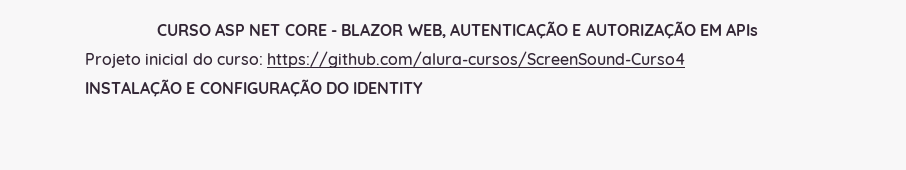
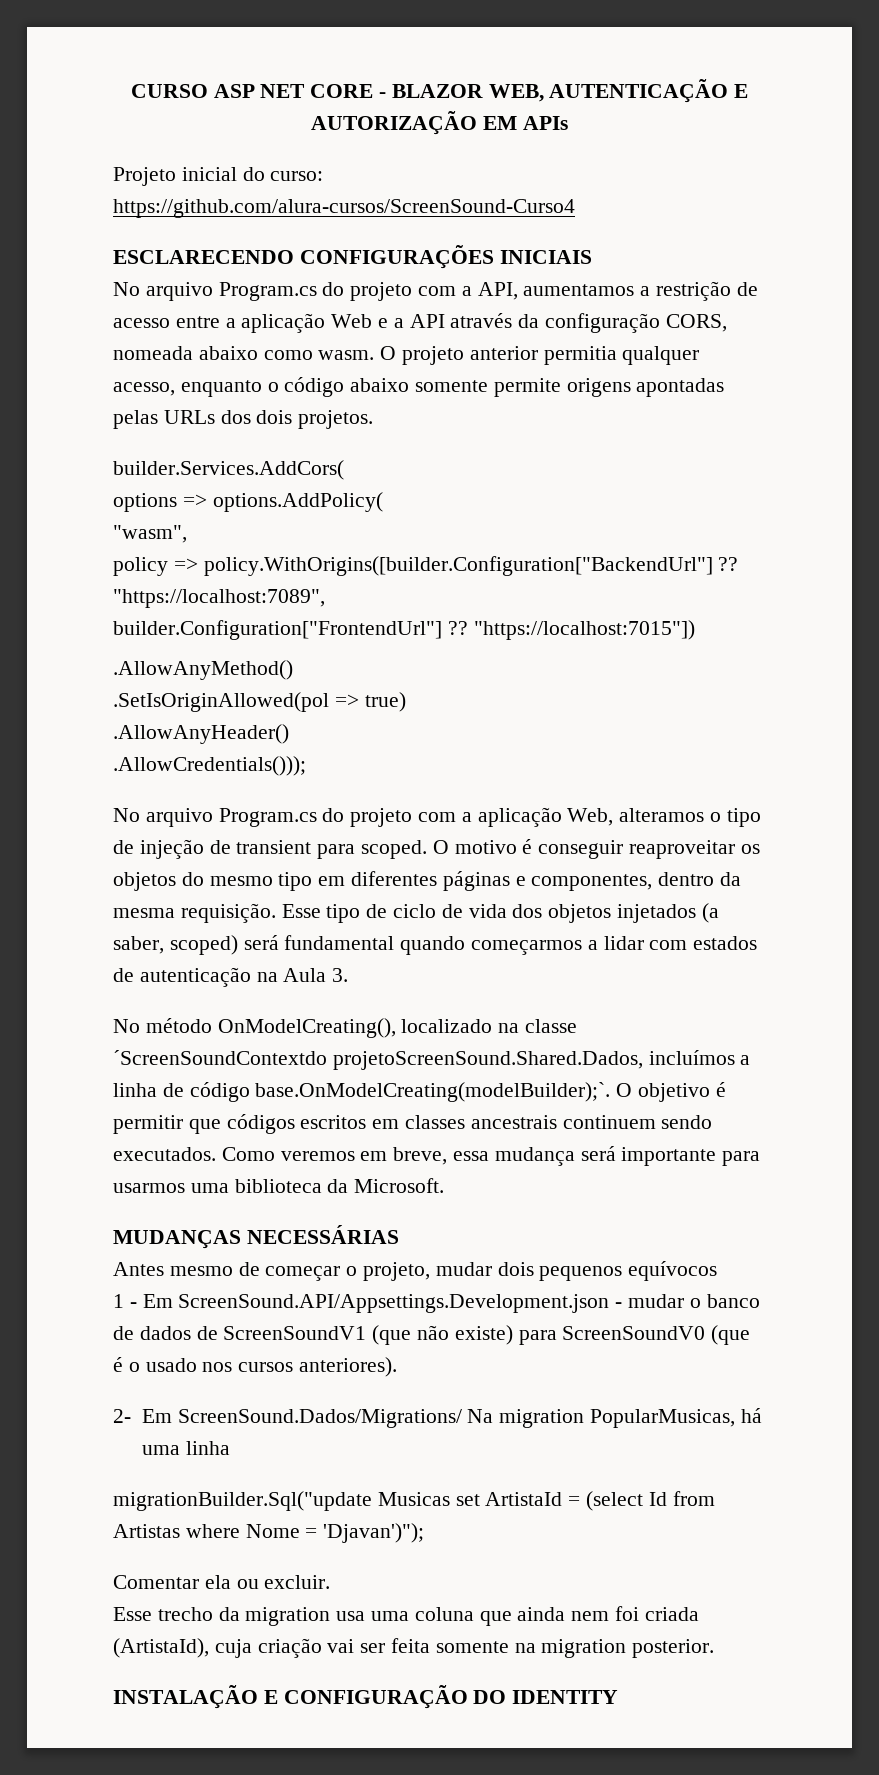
+ ESCLARECENDO CONFIGURAÇÕES INICIAIS
+ No arquivo Program.cs do projeto com a API, aumentamos a restrição de acesso entre a aplicação Web e a API através da configuração CORS, nomeada abaixo como wasm. O projeto anterior permitia qualquer acesso, enquanto o código abaixo somente permite origens apontadas pelas URLs dos dois projetos.
+ builder.Services.AddCors(
+ options => options.AddPolicy(
+ "wasm",
+ policy => policy.WithOrigins([builder.Configuration["BackendUrl"] ?? "https://localhost:7089",
+ builder.Configuration["FrontendUrl"] ?? "https://localhost:7015"])
+ .AllowAnyMethod()
+ .SetIsOriginAllowed(pol => true)
+ .AllowAnyHeader()
+ .AllowCredentials()));
+ No arquivo Program.cs do projeto com a aplicação Web, alteramos o tipo de injeção de transient para scoped. O motivo é conseguir reaproveitar os objetos do mesmo tipo em diferentes páginas e componentes, dentro da mesma requisição. Esse tipo de ciclo de vida dos objetos injetados (a saber, scoped) será fundamental quando começarmos a lidar com estados de autenticação na Aula 3.
+ No método OnModelCreating(), localizado na classe ´ScreenSoundContextdo projetoScreenSound.Shared.Dados, incluímos a linha de código base.OnModelCreating(modelBuilder);`. O objetivo é permitir que códigos escritos em classes ancestrais continuem sendo executados. Como veremos em breve, essa mudança será importante para usarmos uma biblioteca da Microsoft.
+ MUDANÇAS NECESSÁRIAS
+ Antes mesmo de começar o projeto, mudar dois pequenos equívocos
+ 1 - Em ScreenSound.API/Appsettings.Development.json - mudar o banco de dados de ScreenSoundV1 (que não existe) para ScreenSoundV0 (que é o usado nos cursos anteriores).
+ 2- Em ScreenSound.Dados/Migrations/ Na migration PopularMusicas, há uma linha
+ migrationBuilder.Sql("update Musicas set ArtistaId = (select Id from Artistas where Nome = 'Djavan')");
+ Comentar ela ou excluir.
+ Esse trecho da migration usa uma coluna que ainda nem foi criada (ArtistaId), cuja criação vai ser feita somente na migration posterior.

